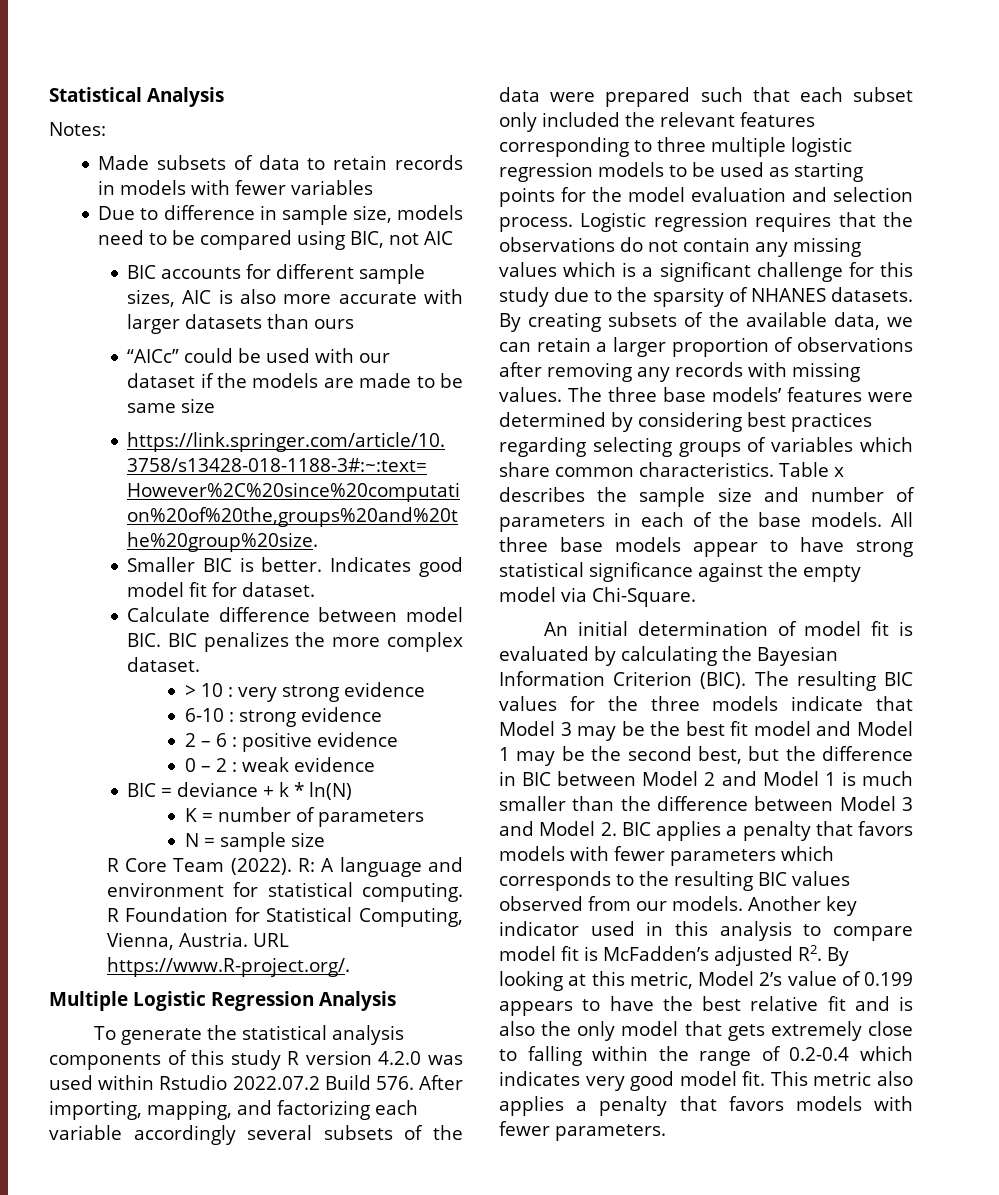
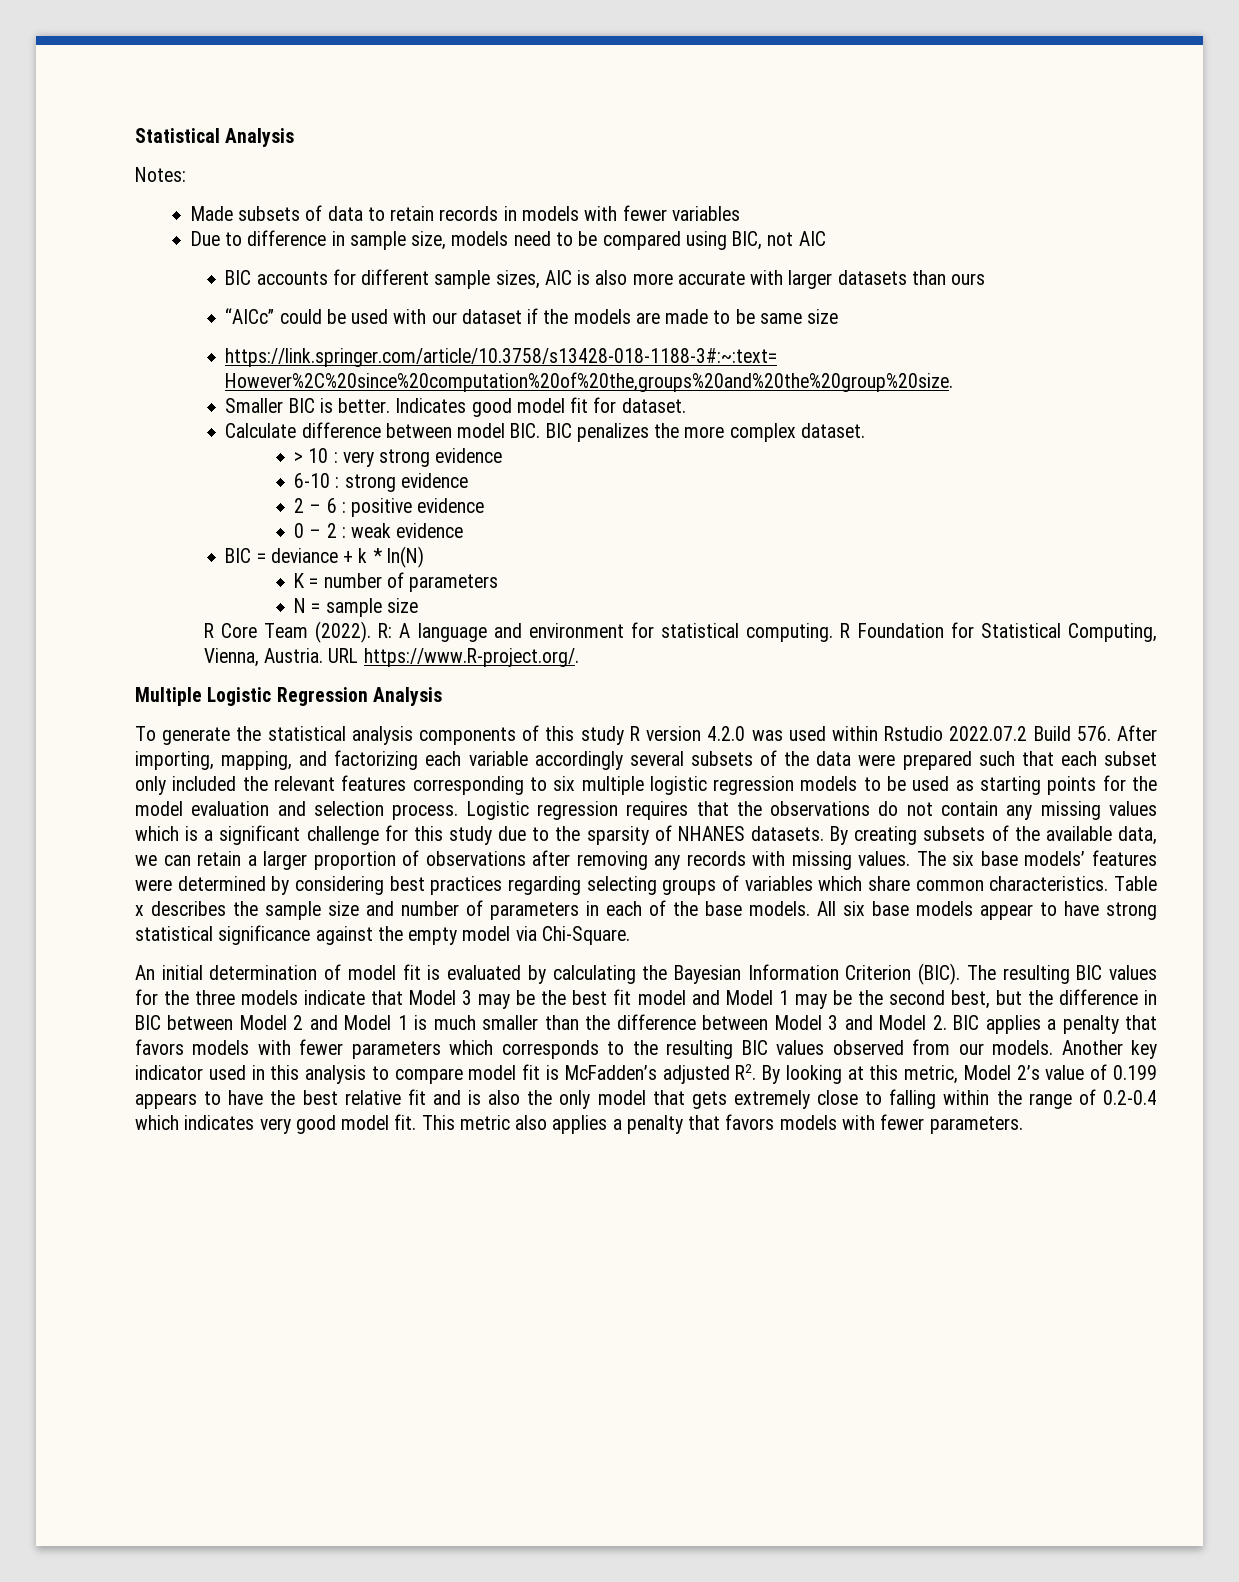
- To generate the statistical analysis components of this study R version 4.2.0 was used within Rstudio 2022.07.2 Build 576. After importing, mapping, and factorizing each variable accordingly several subsets of the data were prepared such that each subset only included the relevant features corresponding to three multiple logistic regression models to be used as starting points for the model evaluation and selection process.
+ To generate the statistical analysis components of this study R version 4.2.0 was used within Rstudio 2022.07.2 Build 576. After importing, mapping, and factorizing each variable accordingly several subsets of the data were prepared such that each subset only included the relevant features corresponding to six multiple logistic regression models to be used as starting points for the model evaluation and selection process.
- The three base models’ features were determined by considering best practices regarding selecting groups of variables which share common characteristics.
+ The six base models’ features were determined by considering best practices regarding selecting groups of variables which share common characteristics.
- All three base models appear to have strong statistical significance against the empty model via Chi-Square.
+ All six base models appear to have strong statistical significance against the empty model via Chi-Square.

